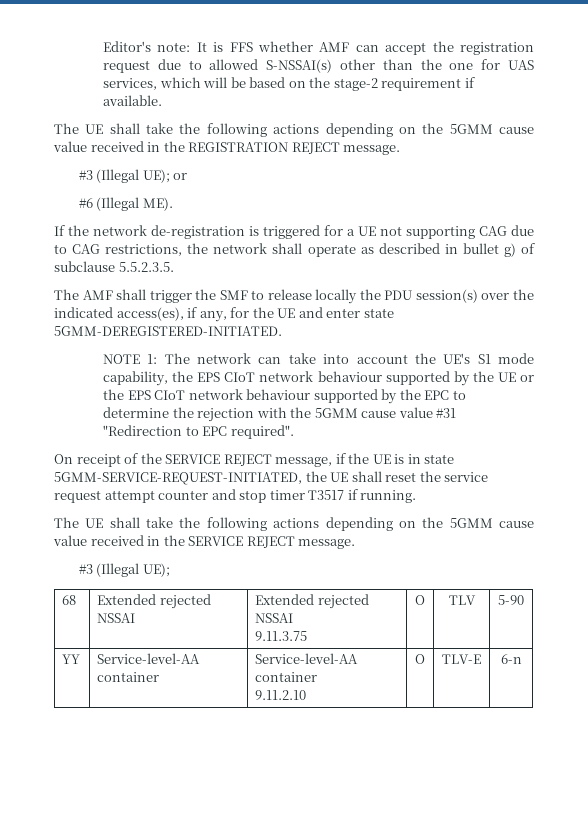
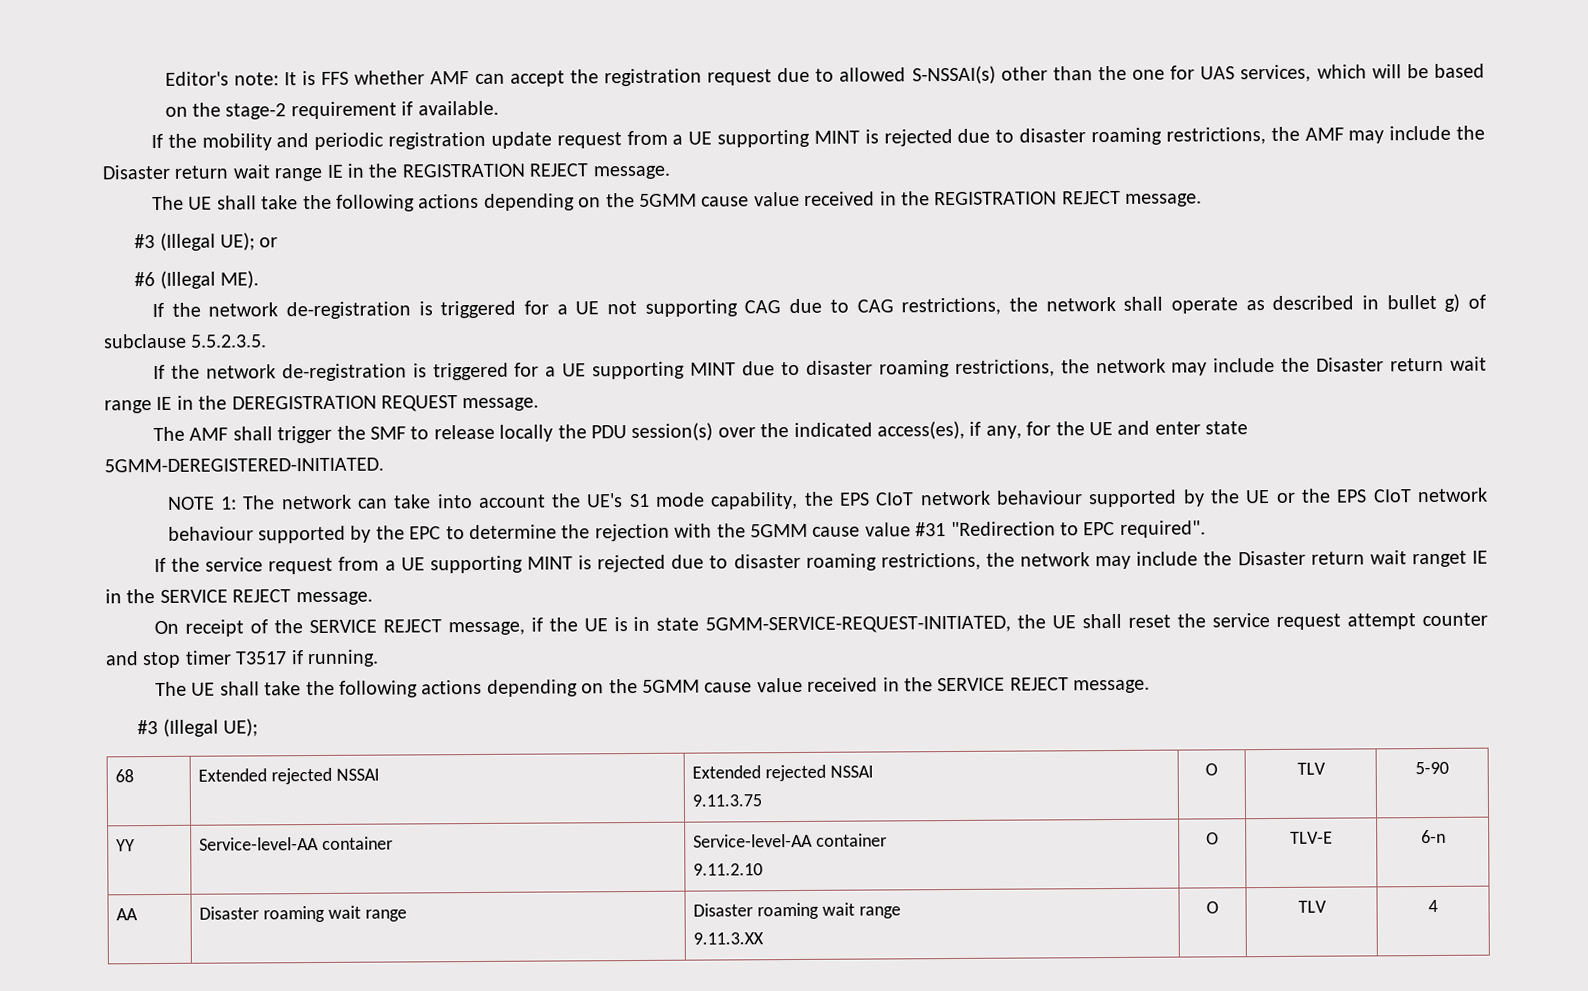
+ If the mobility and periodic registration update request from a UE supporting MINT is rejected due to disaster roaming restrictions, the AMF may include the Disaster return wait range IE in the REGISTRATION REJECT message.
+ If the network de-registration is triggered for a UE supporting MINT due to disaster roaming restrictions, the network may include the Disaster return wait range IE in the DEREGISTRATION REQUEST message.
+ If the service request from a UE supporting MINT is rejected due to disaster roaming restrictions, the network may include the Disaster return wait ranget IE in the SERVICE REJECT message.
+ AA | Disaster roaming wait range | Disaster roaming wait range
+ 9.11.3.XX | O | TLV | 4

